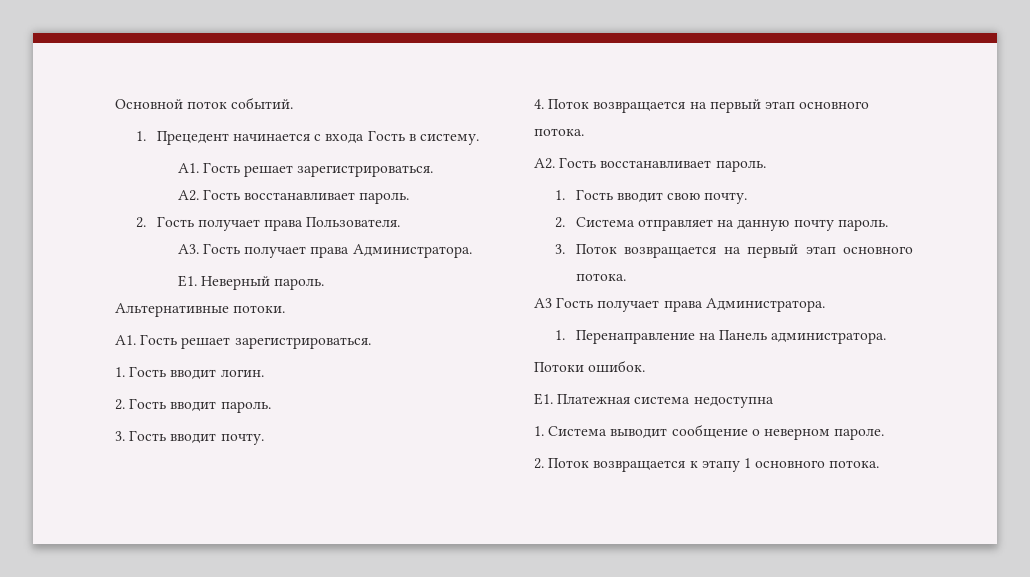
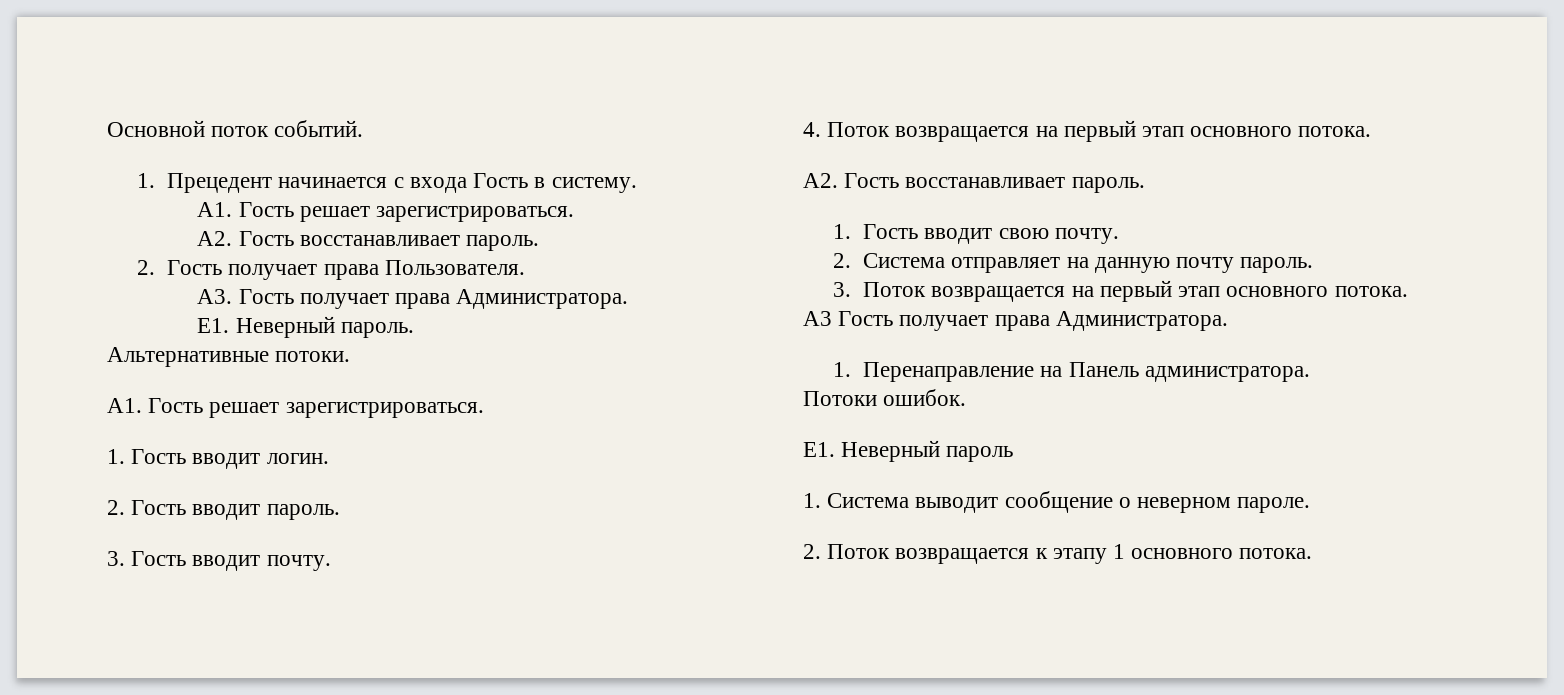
- Е1. Платежная система недоступна
+ Е1. Неверный пароль

